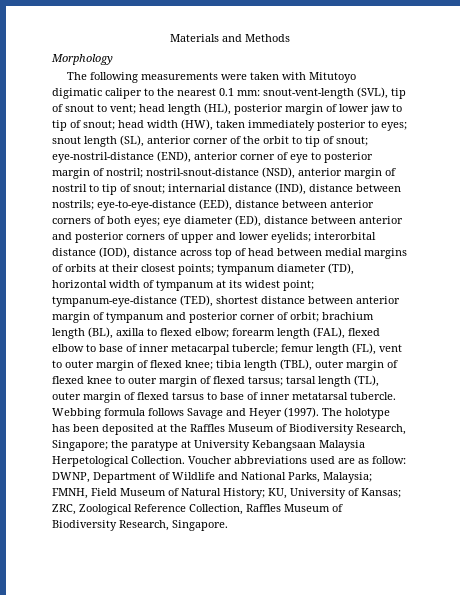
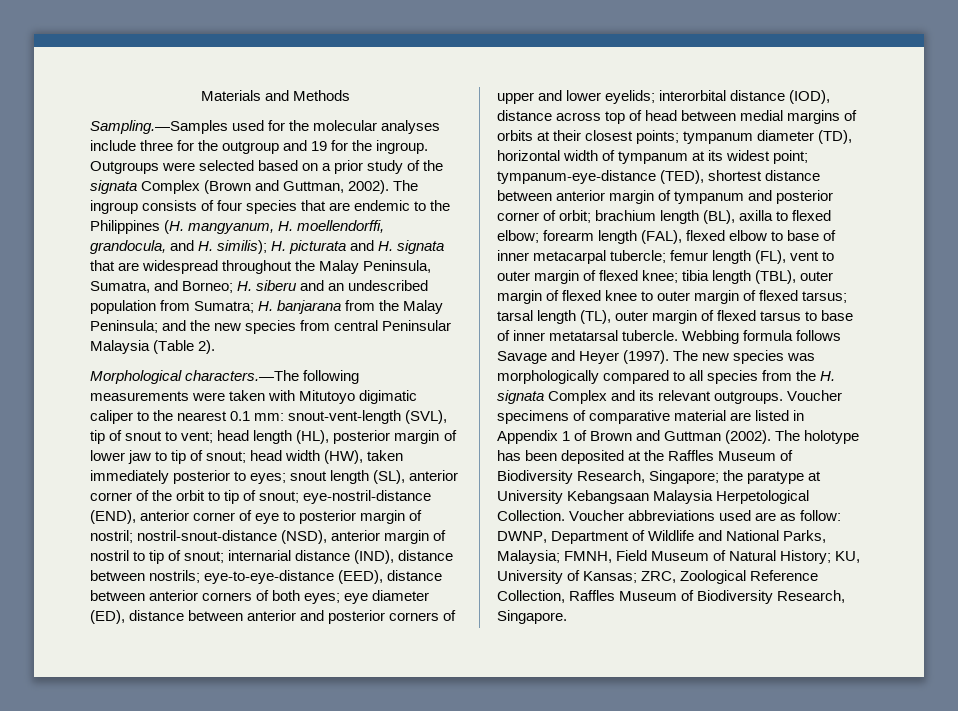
- Morphology
- The following measurements were taken with Mitutoyo digimatic caliper to the nearest 0.1 mm:
+ Sampling.—Samples used for the molecular analyses include three for the outgroup and 19 for the ingroup. Outgroups were selected based on a prior study of the signata Complex (Brown and Guttman, 2002). The ingroup consists of four species that are endemic to the Philippines (H. mangyanum, H. moellendorffi, grandocula, and H. similis); H. picturata and H. signata that are widespread throughout the Malay Peninsula, Sumatra, and Borneo; H. siberu and an undescribed population from Sumatra; H. banjarana from the Malay Peninsula; and the new species from central Peninsular Malaysia (Table 2).
+ Morphological characters.—The following measurements were taken with Mitutoyo digimatic caliper to the nearest 0.1 mm:
- The holotype has been deposited at the Raffles Museum of Biodiversity Research, Singapore; the paratype at University Kebangsaan Malaysia Herpetological Collection.
+ The new species was morphologically compared to all species from the H. signata Complex and its relevant outgroups. Voucher specimens of comparative material are listed in Appendix 1 of Brown and Guttman (2002). The holotype has been deposited at the Raffles Museum of Biodiversity Research, Singapore; the paratype at University Kebangsaan Malaysia Herpetological Collection.

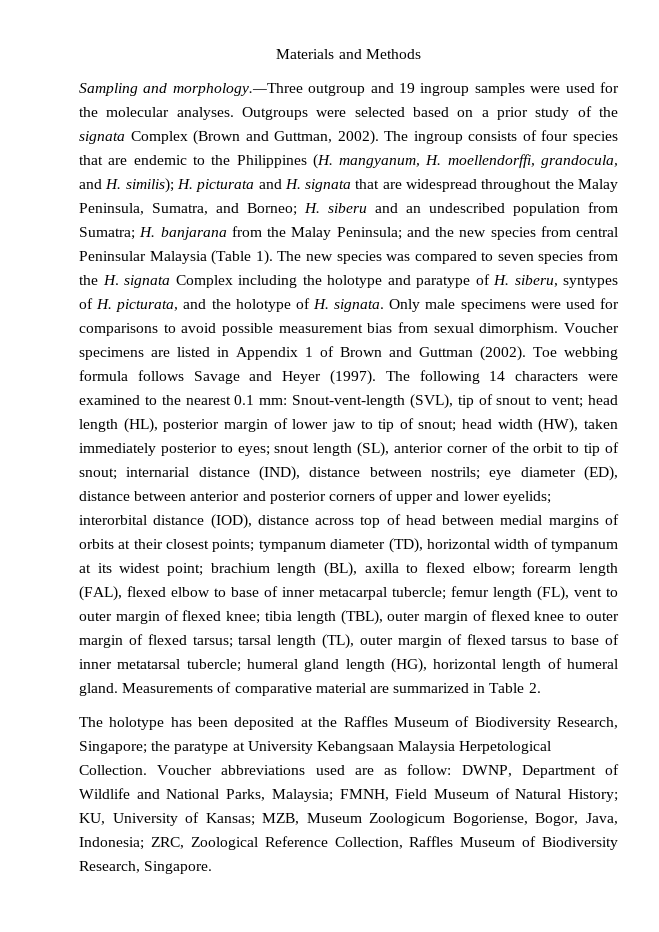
- Sampling.—Samples used for the molecular analyses include three for the outgroup and 19 for the ingroup.
+ Sampling and morphology.—Three outgroup and 19 ingroup samples were used for the molecular analyses.
- and the new species from central Peninsular Malaysia (Table 2).
- Morphological characters.—The following measurements were taken with Mitutoyo digimatic caliper to the nearest 0.1 mm:
+ and the new species from central Peninsular Malaysia (Table 1). The new species was compared to seven species from the H. signata Complex including the holotype and paratype of H. siberu, syntypes of H. picturata, and the holotype of H. signata. Only male specimens were used for comparisons to avoid possible measurement bias from sexual dimorphism. Voucher specimens are listed in Appendix 1 of Brown and Guttman (2002). Toe webbing formula follows Savage and Heyer (1997). The following 14 characters were examined to the nearest 0.1 mm:
- snout-vent-length (SVL), tip of snout to vent;
+ Snout-vent-length (SVL), tip of snout to vent;
- eye-nostril-distance (END), anterior corner of eye to posterior margin of nostril; nostril-snout-distance (NSD), anterior margin of nostril to tip of snout;
- eye-to-eye-distance (EED), distance between anterior corners of both eyes;
- tympanum-eye-distance (TED), shortest distance between anterior margin of tympanum and posterior corner of orbit;
- tarsal length (TL), outer margin of flexed tarsus to base of inner metatarsal tubercle. Webbing formula follows Savage and Heyer (1997). The new species was morphologically compared to all species from the H. signata Complex and its relevant outgroups. Voucher specimens of comparative material are listed in Appendix 1 of Brown and Guttman (2002). The holotype has been deposited at the Raffles Museum of Biodiversity Research, Singapore;
+ tarsal length (TL), outer margin of flexed tarsus to base of inner metatarsal tubercle; humeral gland length (HG), horizontal length of humeral gland. Measurements of comparative material are summarized in Table 2.
+ The holotype has been deposited at the Raffles Museum of Biodiversity Research, Singapore;
- Voucher abbreviations used are as follow: DWNP, Department of Wildlife and National Parks, Malaysia; FMNH, Field Museum of Natural History; KU, University of Kansas; ZRC, Zoological Reference Collection, Raffles Museum of Biodiversity Research, Singapore.
+ Voucher abbreviations used are as follow: DWNP, Department of Wildlife and National Parks, Malaysia; FMNH, Field Museum of Natural History; KU, University of Kansas; MZB, Museum Zoologicum Bogoriense, Bogor, Java, Indonesia; ZRC, Zoological Reference Collection, Raffles Museum of Biodiversity Research, Singapore.

